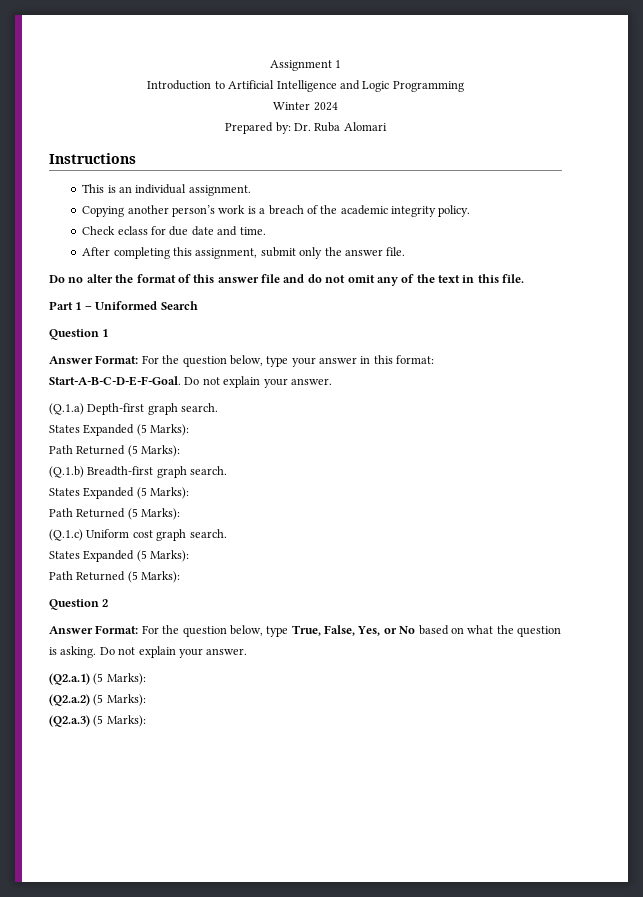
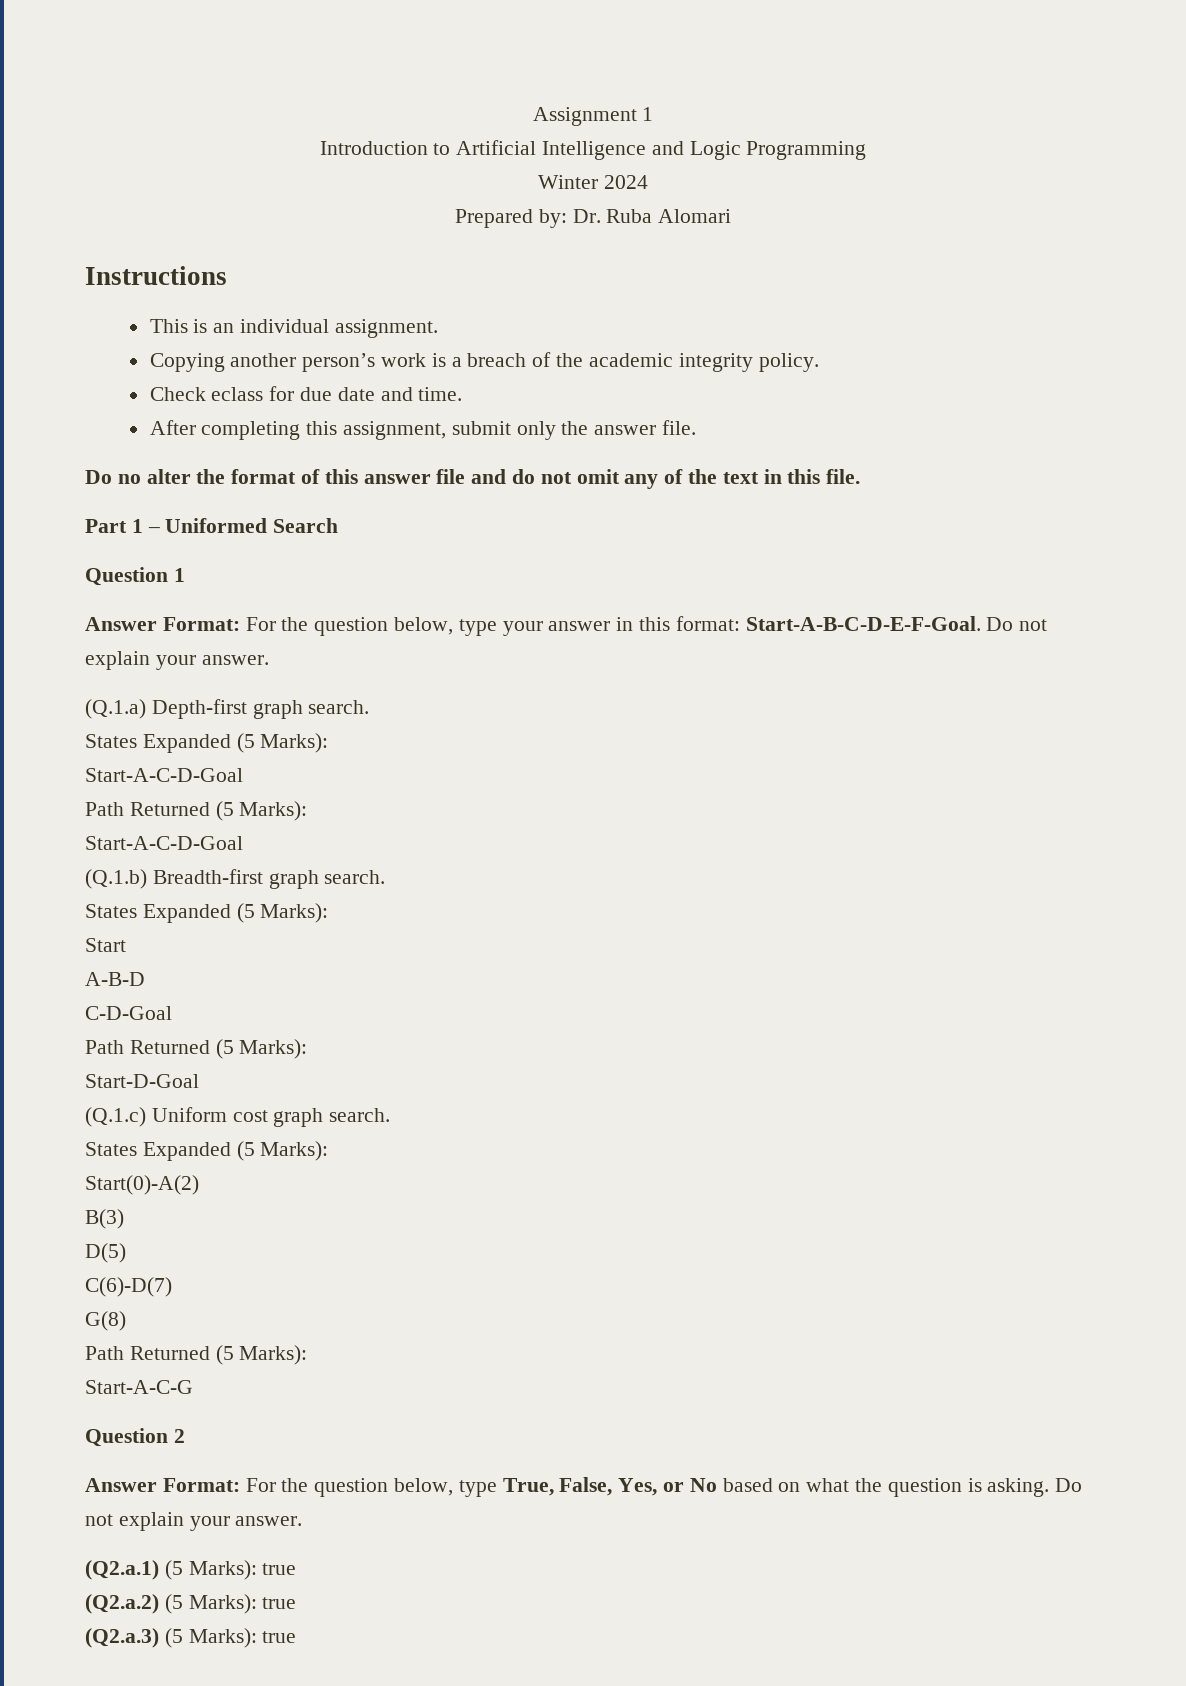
  (Q.1.a) Depth-first graph search.
  States Expanded (5 Marks):
+ Start-A-C-D-Goal
  Path Returned (5 Marks):
+ Start-A-C-D-Goal
  (Q.1.b) Breadth-first graph search.
  States Expanded (5 Marks):
+ Start
+ A-B-D
+ C-D-Goal
  Path Returned (5 Marks):
+ Start-D-Goal
  (Q.1.c) Uniform cost graph search.
  States Expanded (5 Marks):
+ Start(0)-A(2)
+ B(3)
+ D(5)
+ C(6)-D(7)
+ G(8)
  Path Returned (5 Marks):
+ Start-A-C-G
- (Q2.a.1) (5 Marks):
+ (Q2.a.1) (5 Marks): true
- (Q2.a.2) (5 Marks):
+ (Q2.a.2) (5 Marks): true
- (Q2.a.3) (5 Marks):
+ (Q2.a.3) (5 Marks): true

